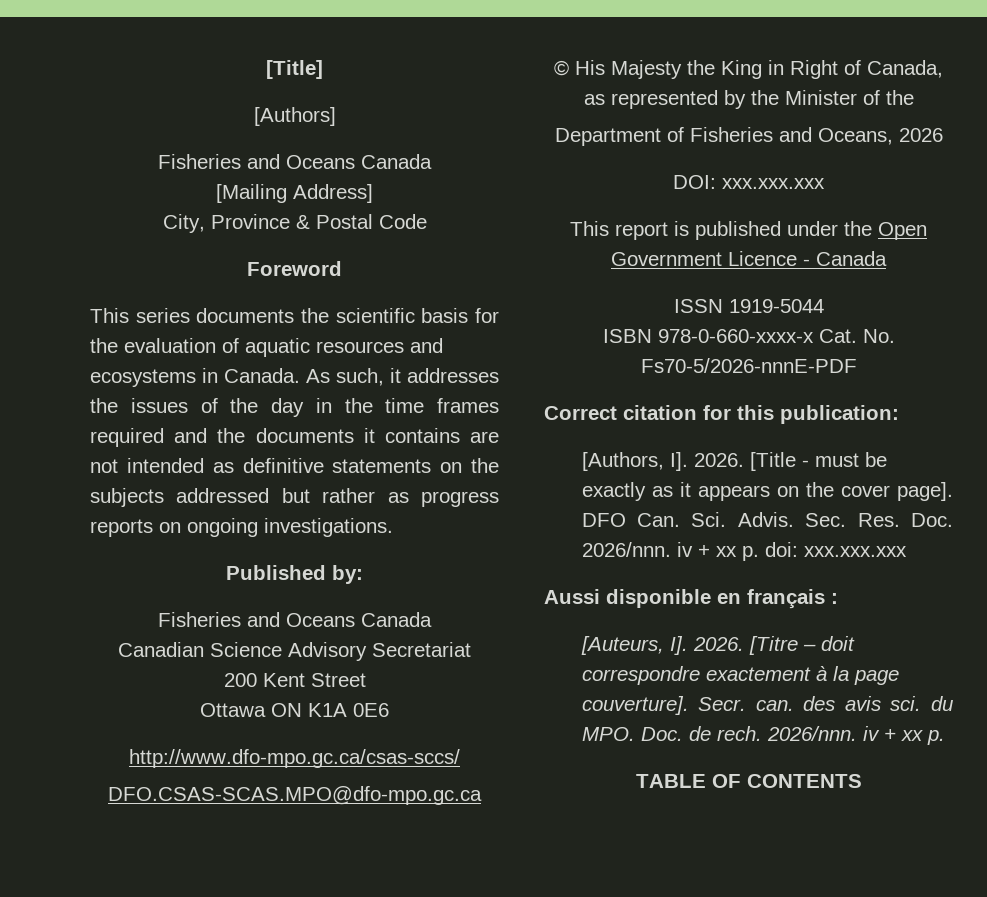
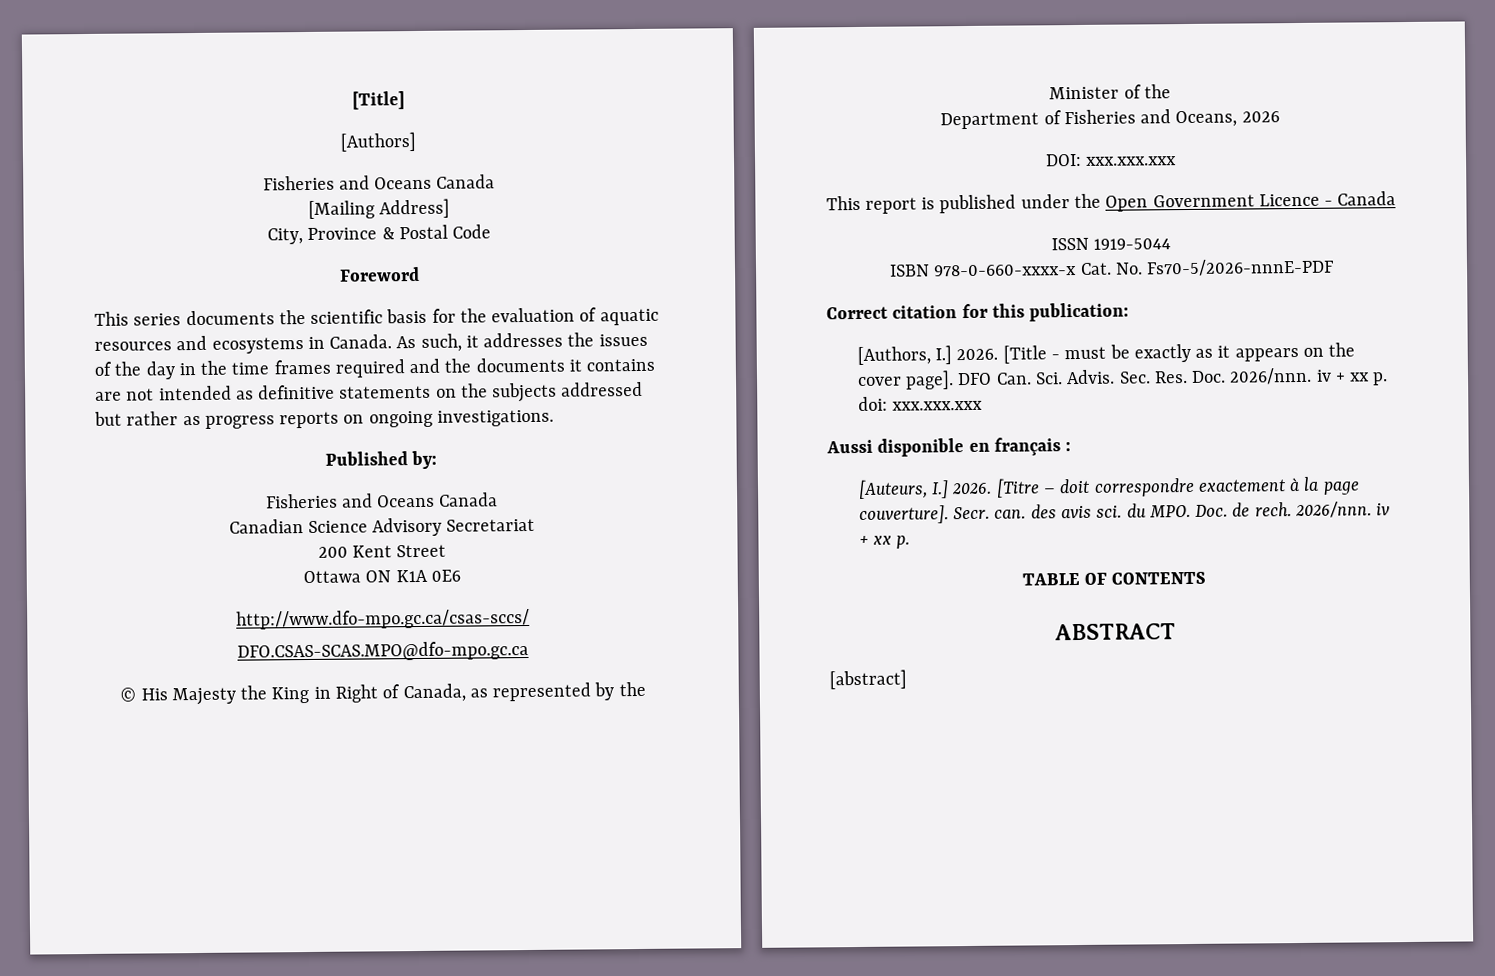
- [Authors, I]. 2026.
+ [Authors, I.] 2026.
- [Auteurs, I]. 2026.
+ [Auteurs, I.] 2026.
+ ABSTRACT
+ [abstract]

